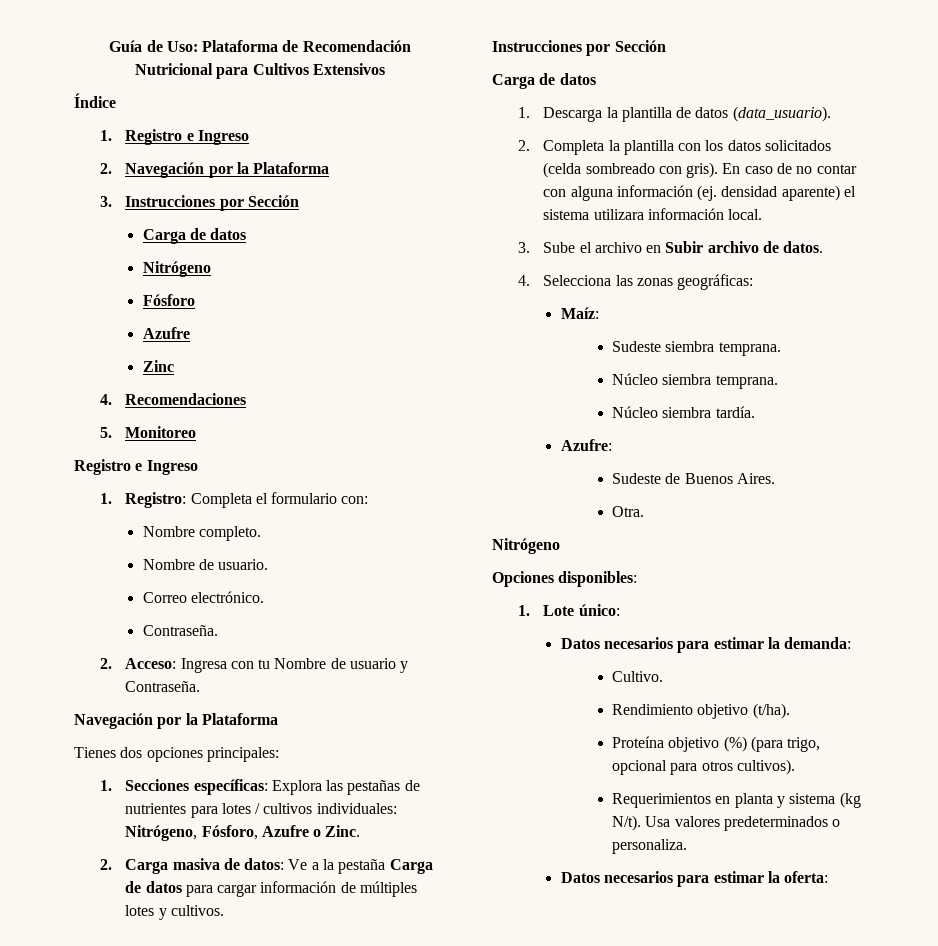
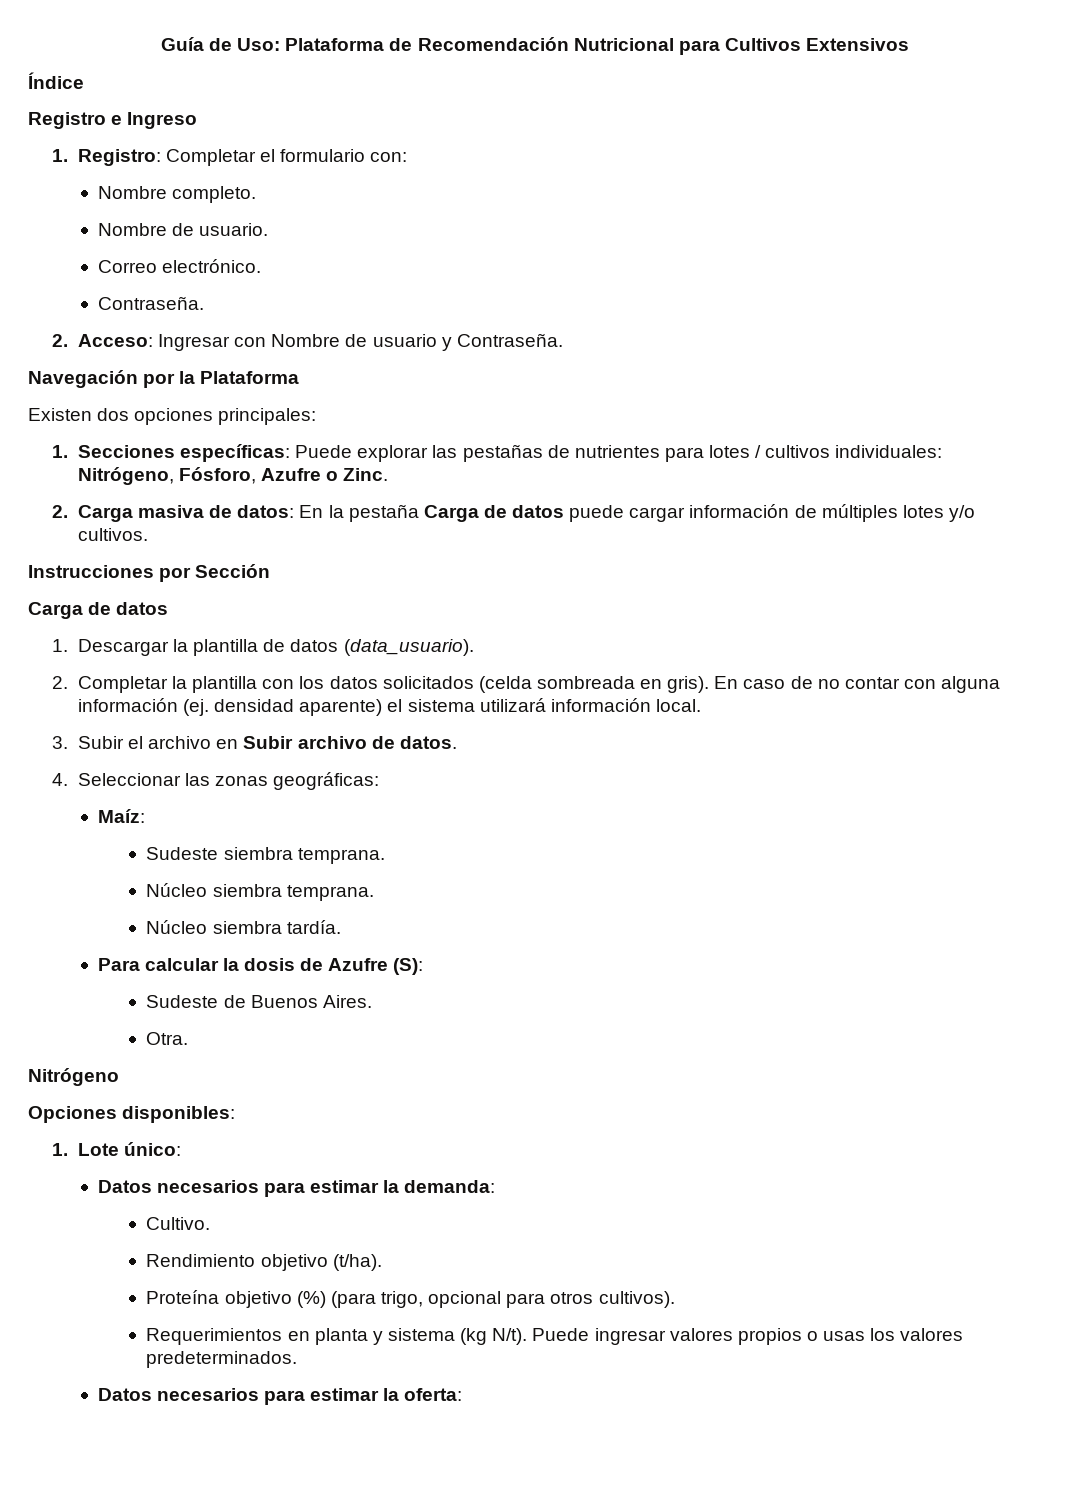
- 1. Registro e Ingreso
- 2. Navegación por la Plataforma
- 3. Instrucciones por Sección
- Carga de datos
- Nitrógeno
- Fósforo
- Azufre
- Zinc
- 4. Recomendaciones
- 5. Monitoreo
- 1. Registro: Completa el formulario con:
+ 1. Registro: Completar el formulario con:
- 2. Acceso: Ingresa con tu Nombre de usuario y Contraseña.
+ 2. Acceso: Ingresar con Nombre de usuario y Contraseña.
- Tienes dos opciones principales:
+ Existen dos opciones principales:
- 1. Secciones específicas: Explora las pestañas de nutrientes para lotes / cultivos individuales: Nitrógeno, Fósforo, Azufre o Zinc.
+ 1. Secciones específicas: Puede explorar las pestañas de nutrientes para lotes / cultivos individuales: Nitrógeno, Fósforo, Azufre o Zinc.
- 2. Carga masiva de datos: Ve a la pestaña Carga de datos para cargar información de múltiples lotes y cultivos.
+ 2. Carga masiva de datos: En la pestaña Carga de datos puede cargar información de múltiples lotes y/o cultivos.
- 1. Descarga la plantilla de datos (data_usuario).
+ 1. Descargar la plantilla de datos (data_usuario).
- 2. Completa la plantilla con los datos solicitados (celda sombreado con gris).
+ 2. Completar la plantilla con los datos solicitados (celda sombreada en gris).
- En caso de no contar con alguna información (ej. densidad aparente) el sistema utilizara información local.
+ En caso de no contar con alguna información (ej. densidad aparente) el sistema utilizará información local.
- 3. Sube el archivo en Subir archivo de datos.
+ 3. Subir el archivo en Subir archivo de datos.
- 4. Selecciona las zonas geográficas:
+ 4. Seleccionar las zonas geográficas:
- Azufre:
+ Para calcular la dosis de Azufre (S):
- Usa valores predeterminados o personaliza.
+ Puede ingresar valores propios o usas los valores predeterminados.

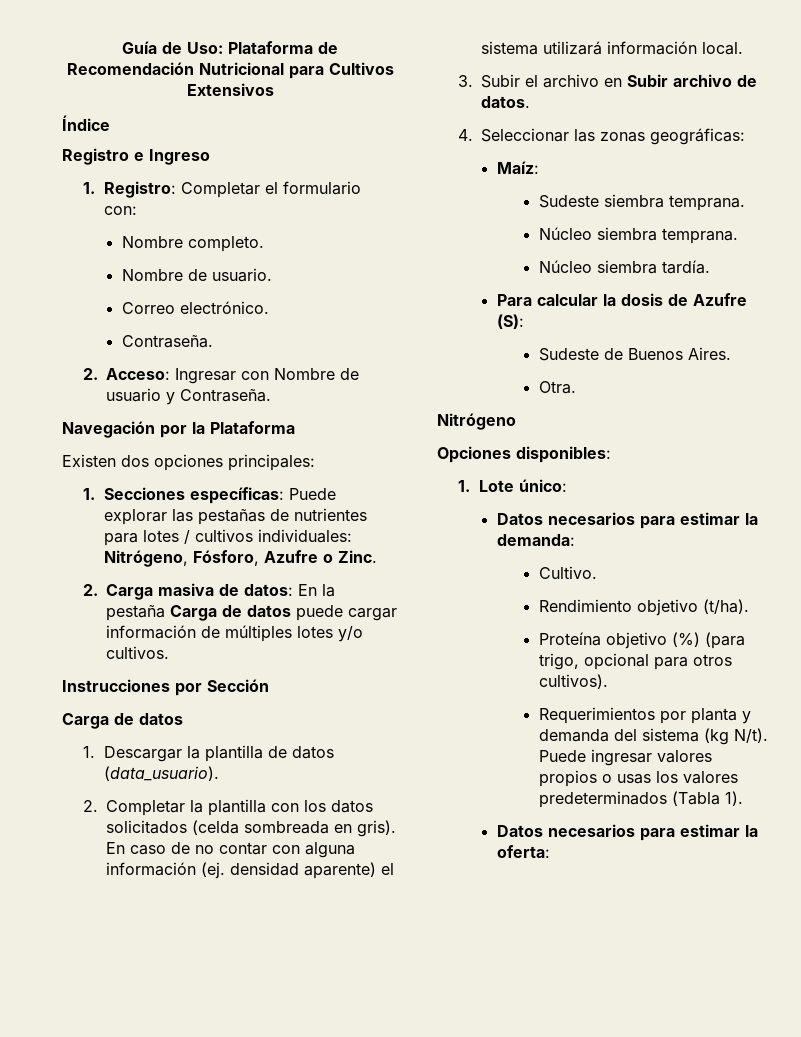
- Requerimientos en planta y sistema (kg N/t).
+ Requerimientos por planta y demanda del sistema (kg N/t).
- Puede ingresar valores propios o usas los valores predeterminados.
+ Puede ingresar valores propios o usas los valores predeterminados (Tabla 1).

